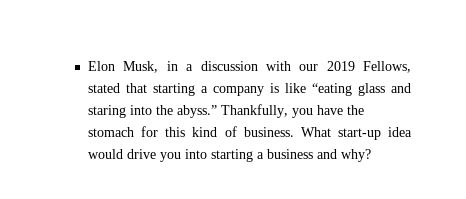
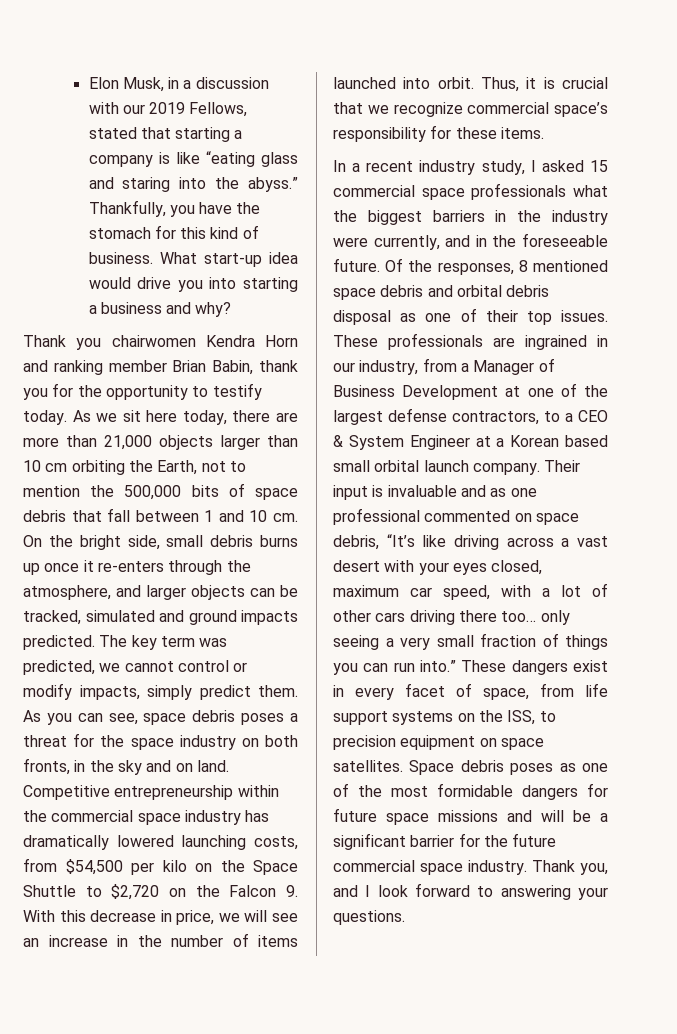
+ Thank you chairwomen Kendra Horn and ranking member Brian Babin, thank you for the opportunity to testify today. As we sit here today, there are more than 21,000 objects larger than 10 cm orbiting the Earth, not to mention the 500,000 bits of space debris that fall between 1 and 10 cm. On the bright side, small debris burns up once it re-enters through the atmosphere, and larger objects can be tracked, simulated and ground impacts predicted. The key term was predicted, we cannot control or modify impacts, simply predict them. As you can see, space debris poses a threat for the space industry on both fronts, in the sky and on land. Competitive entrepreneurship within the commercial space industry has dramatically lowered launching costs, from $54,500 per kilo on the Space Shuttle to $2,720 on the Falcon 9. With this decrease in price, we will see an increase in the number of items launched into orbit. Thus, it is crucial that we recognize commercial space’s responsibility for these items.
+ In a recent industry study, I asked 15 commercial space professionals what the biggest barriers in the industry were currently, and in the foreseeable future. Of the responses, 8 mentioned space debris and orbital debris disposal as one of their top issues. These professionals are ingrained in our industry, from a Manager of Business Development at one of the largest defense contractors, to a CEO & System Engineer at a Korean based small orbital launch company. Their input is invaluable and as one professional commented on space debris, “It’s like driving across a vast desert with your eyes closed, maximum car speed, with a lot of other cars driving there too… only seeing a very small fraction of things you can run into.” These dangers exist in every facet of space, from life support systems on the ISS, to precision equipment on space satellites. Space debris poses as one of the most formidable dangers for future space missions and will be a significant barrier for the future commercial space industry. Thank you, and I look forward to answering your questions.

